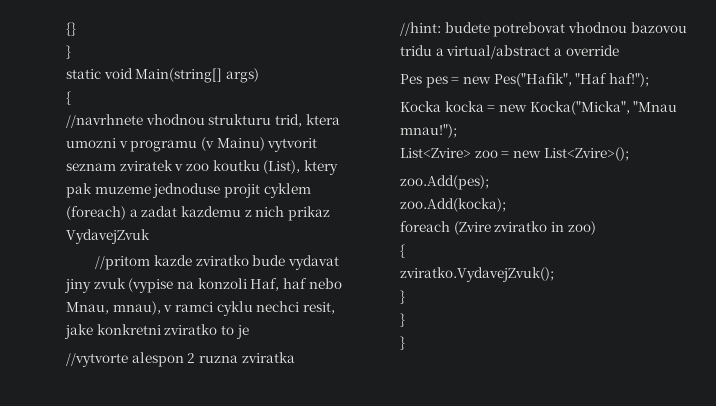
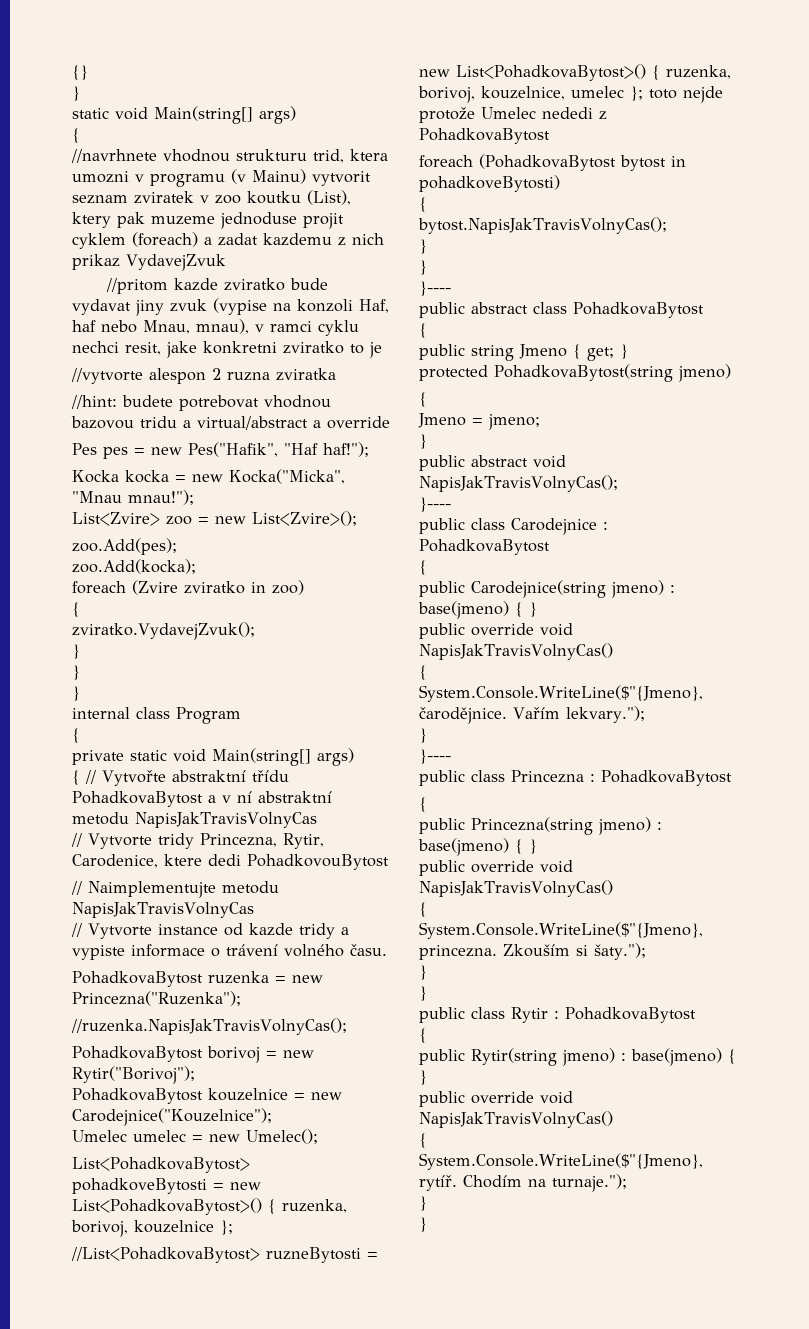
+ internal class Program
+ {
+ private static void Main(string[] args)
+ { // Vytvořte abstraktní třídu PohadkovaBytost a v ní abstraktní metodu NapisJakTravisVolnyCas
+ // Vytvorte tridy Princezna, Rytir, Carodenice, ktere dedi PohadkovouBytost
+ // Naimplementujte metodu NapisJakTravisVolnyCas
+ // Vytvorte instance od kazde tridy a vypiste informace o trávení volného času.
+ PohadkovaBytost ruzenka = new Princezna("Ruzenka");
+ //ruzenka.NapisJakTravisVolnyCas();
+ PohadkovaBytost borivoj = new Rytir("Borivoj");
+ PohadkovaBytost kouzelnice = new Carodejnice("Kouzelnice");
+ Umelec umelec = new Umelec();
+ List<PohadkovaBytost> pohadkoveBytosti = new List<PohadkovaBytost>() { ruzenka, borivoj, kouzelnice };
+ //List<PohadkovaBytost> ruzneBytosti = new List<PohadkovaBytost>() { ruzenka, borivoj, kouzelnice, umelec }; toto nejde protože Umelec nededi z PohadkovaBytost
+ foreach (PohadkovaBytost bytost in pohadkoveBytosti)
+ {
+ bytost.NapisJakTravisVolnyCas();
+ }
+ }
+ }----
+ public abstract class PohadkovaBytost
+ {
+ public string Jmeno { get; }
+ protected PohadkovaBytost(string jmeno)
+ {
+ Jmeno = jmeno;
+ }
+ public abstract void NapisJakTravisVolnyCas();
+ }----
+ public class Carodejnice : PohadkovaBytost
+ {
+ public Carodejnice(string jmeno) : base(jmeno) { }
+ public override void NapisJakTravisVolnyCas()
+ {
+ System.Console.WriteLine($"{Jmeno}, čarodějnice. Vařím lekvary.");
+ }
+ }----
+ public class Princezna : PohadkovaBytost
+ {
+ public Princezna(string jmeno) : base(jmeno) { }
+ public override void NapisJakTravisVolnyCas()
+ {
+ System.Console.WriteLine($"{Jmeno}, princezna. Zkouším si šaty.");
+ }
+ }
+ public class Rytir : PohadkovaBytost
+ {
+ public Rytir(string jmeno) : base(jmeno) { }
+ public override void NapisJakTravisVolnyCas()
+ {
+ System.Console.WriteLine($"{Jmeno}, rytíř. Chodím na turnaje.");
+ }
+ }

